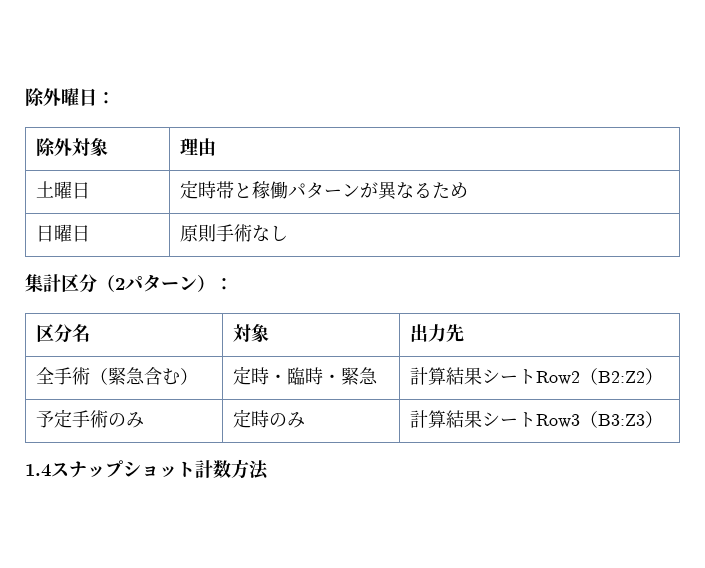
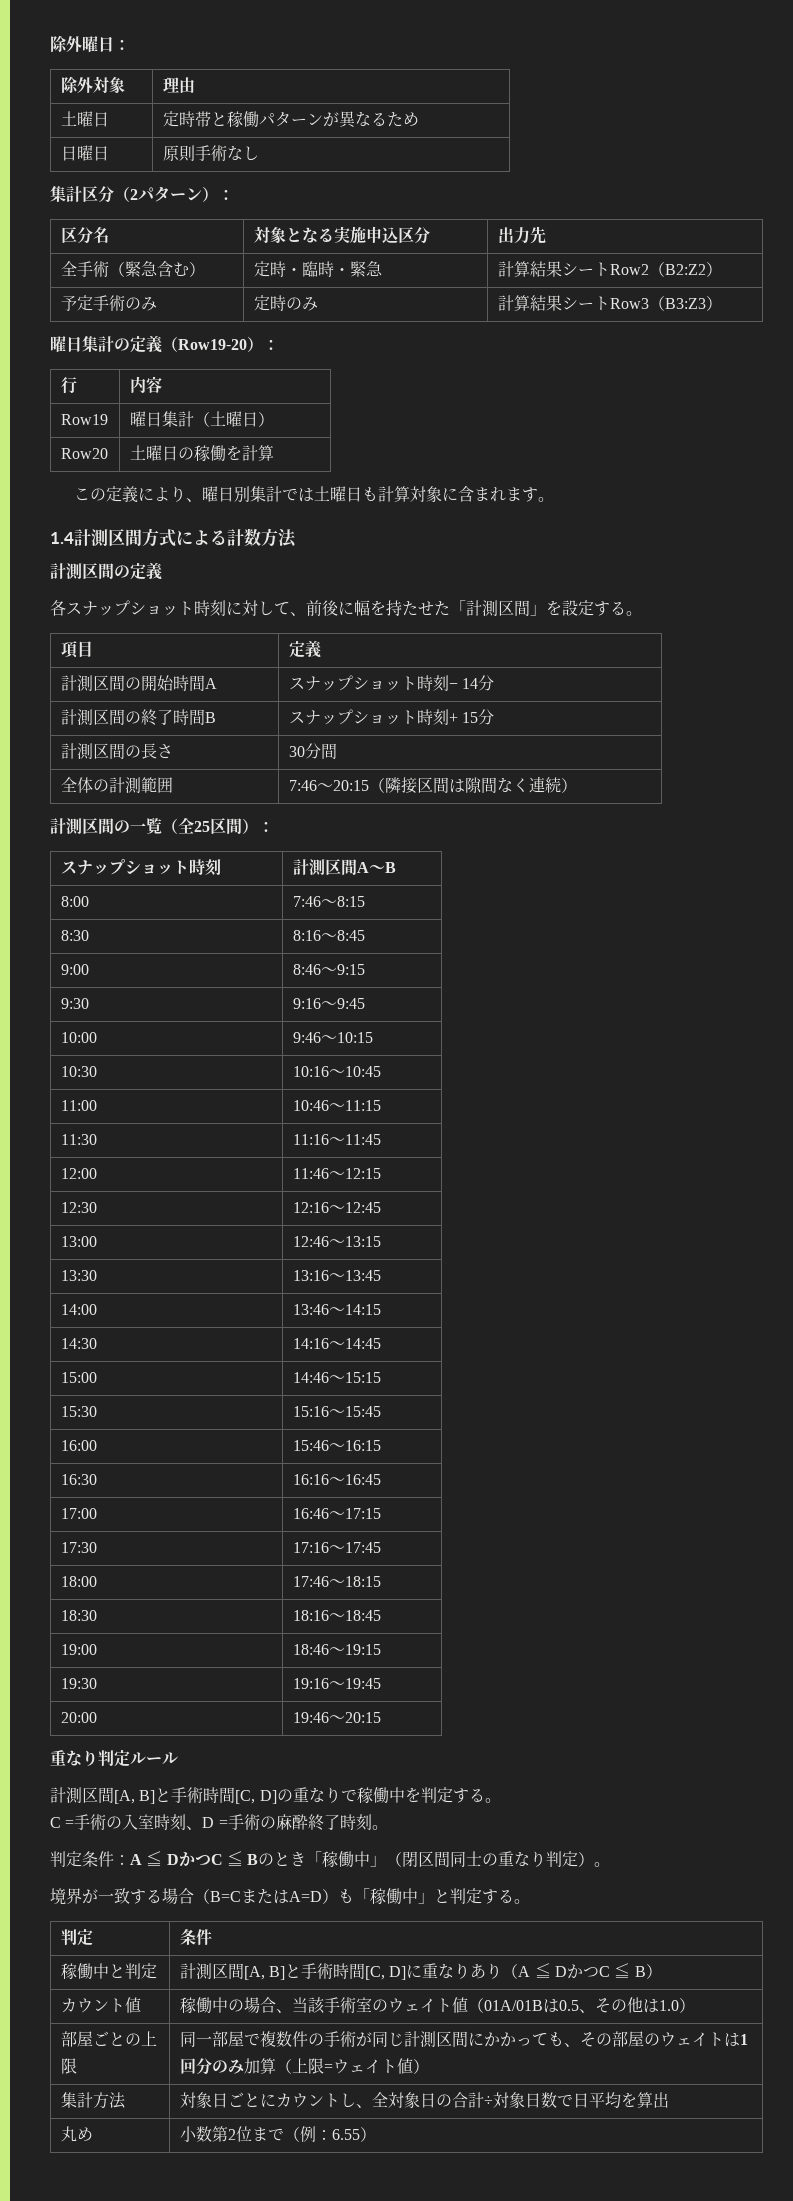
- 区分名 | 対象 | 出力先
+ 区分名 | 対象となる実施申込区分 | 出力先
- 1.4スナップショット計数方法
+ 曜日集計の定義（Row19-20）：
+ 行 | 内容
+ Row19 | 曜日集計（土曜日）
+ Row20 | 土曜日の稼働を計算
+ この定義により、曜日別集計では土曜日も計算対象に含まれます。
+ 1.4計測区間方式による計数方法
+ 計測区間の定義
+ 各スナップショット時刻に対して、前後に幅を持たせた「計測区間」を設定する。
+ 項目 | 定義
+ 計測区間の開始時間A | スナップショット時刻− 14分
+ 計測区間の終了時間B | スナップショット時刻+ 15分
+ 計測区間の長さ | 30分間
+ 全体の計測範囲 | 7:46〜20:15（隣接区間は隙間なく連続）
+ 計測区間の一覧（全25区間）：
+ スナップショット時刻 | 計測区間A〜B
+ 8:00 | 7:46〜8:15
+ 8:30 | 8:16〜8:45
+ 9:00 | 8:46〜9:15
+ 9:30 | 9:16〜9:45
+ 10:00 | 9:46〜10:15
+ 10:30 | 10:16〜10:45
+ 11:00 | 10:46〜11:15
+ 11:30 | 11:16〜11:45
+ 12:00 | 11:46〜12:15
+ 12:30 | 12:16〜12:45
+ 13:00 | 12:46〜13:15
+ 13:30 | 13:16〜13:45
+ 14:00 | 13:46〜14:15
+ 14:30 | 14:16〜14:45
+ 15:00 | 14:46〜15:15
+ 15:30 | 15:16〜15:45
+ 16:00 | 15:46〜16:15
+ 16:30 | 16:16〜16:45
+ 17:00 | 16:46〜17:15
+ 17:30 | 17:16〜17:45
+ 18:00 | 17:46〜18:15
+ 18:30 | 18:16〜18:45
+ 19:00 | 18:46〜19:15
+ 19:30 | 19:16〜19:45
+ 20:00 | 19:46〜20:15
+ 重なり判定ルール
+ 計測区間[A, B]と手術時間[C, D]の重なりで稼働中を判定する。
+ C =手術の入室時刻、D =手術の麻酔終了時刻。
+ 判定条件：A ≦ DかつC ≦ Bのとき「稼働中」（閉区間同士の重なり判定）。
+ 境界が一致する場合（B=CまたはA=D）も「稼働中」と判定する。
+ 判定 | 条件
+ 稼働中と判定 | 計測区間[A, B]と手術時間[C, D]に重なりあり（A ≦ DかつC ≦ B）
+ カウント値 | 稼働中の場合、当該手術室のウェイト値（01A/01Bは0.5、その他は1.0）
+ 部屋ごとの上限 | 同一部屋で複数件の手術が同じ計測区間にかかっても、その部屋のウェイトは1回分のみ加算（上限=ウェイト値）
+ 集計方法 | 対象日ごとにカウントし、全対象日の合計÷対象日数で日平均を算出
+ 丸め | 小数第2位まで（例：6.55）

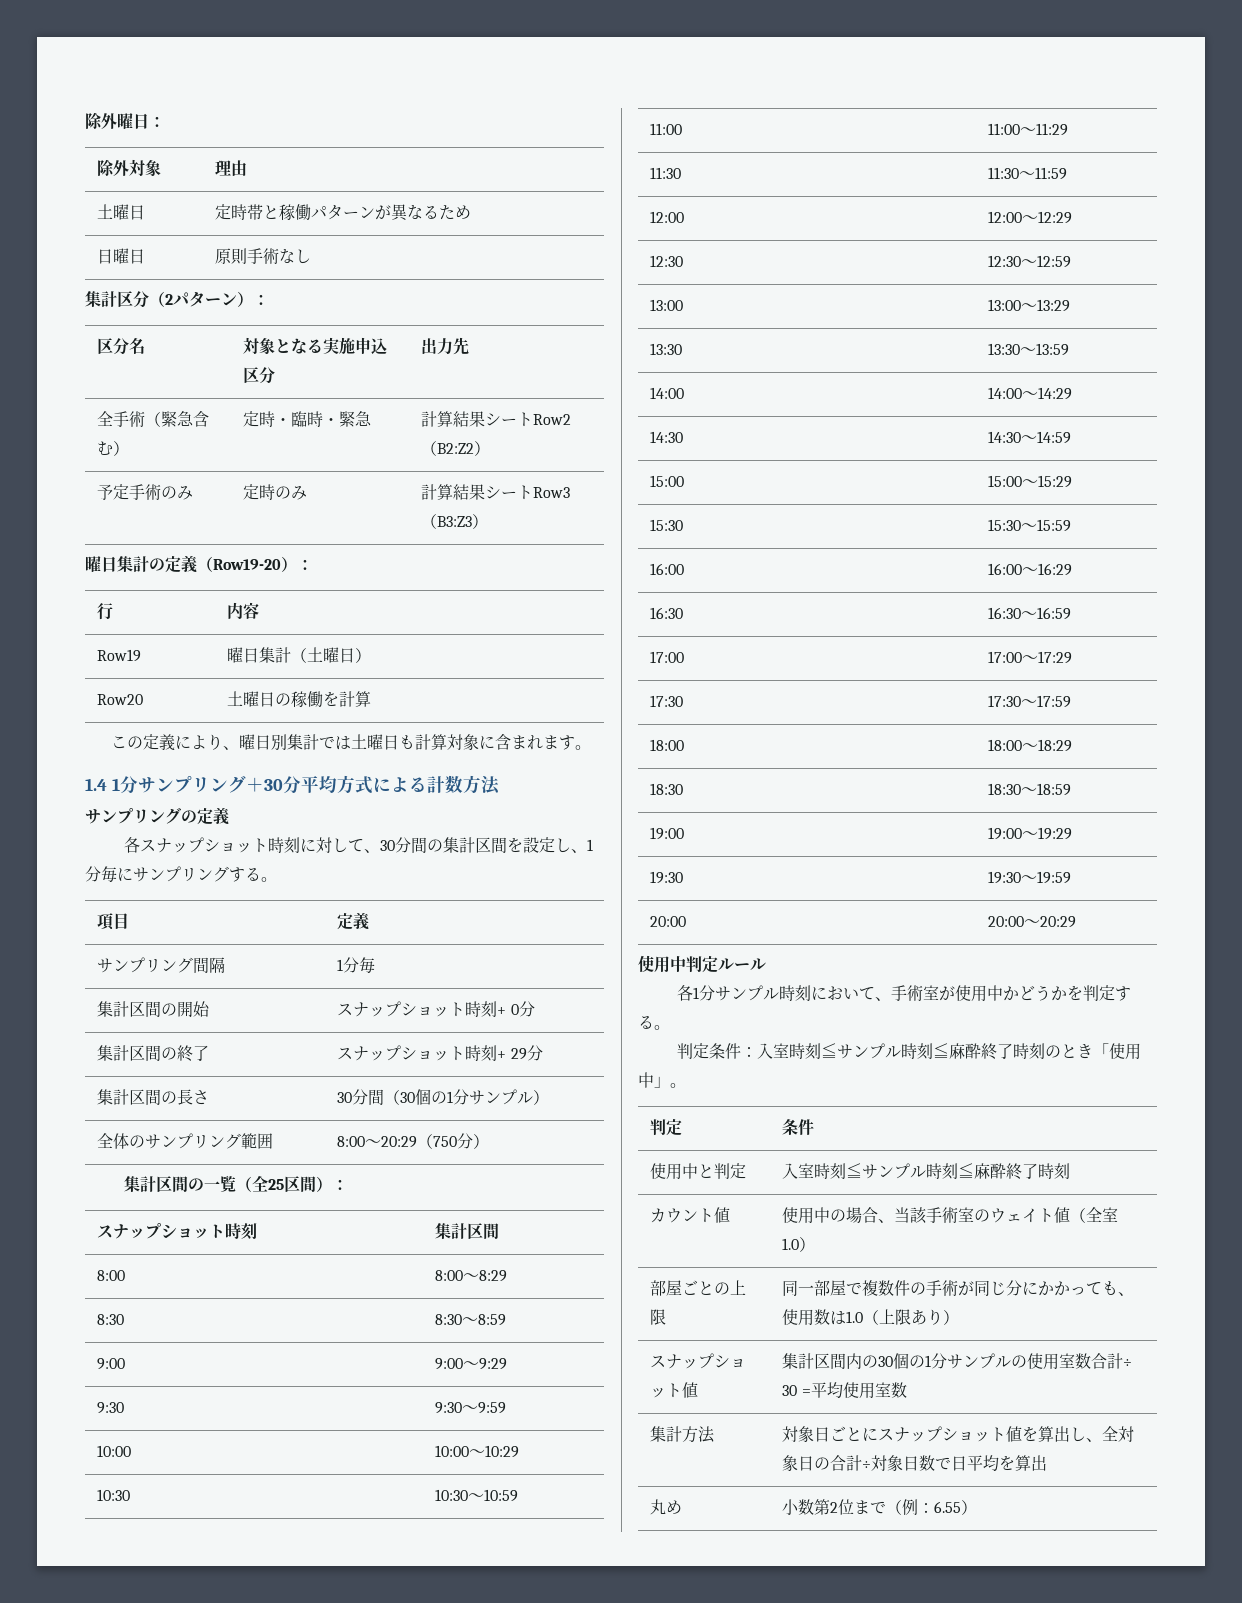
- 1.4計測区間方式による計数方法
+ 1.4 1分サンプリング＋30分平均方式による計数方法
- 計測区間の定義
+ サンプリングの定義
- 各スナップショット時刻に対して、前後に幅を持たせた「計測区間」を設定する。
+ 各スナップショット時刻に対して、30分間の集計区間を設定し、1分毎にサンプリングする。
  項目 | 定義
- 計測区間の開始時間A | スナップショット時刻− 14分
- 計測区間の終了時間B | スナップショット時刻+ 15分
- 計測区間の長さ | 30分間
- 全体の計測範囲 | 7:46〜20:15（隣接区間は隙間なく連続）
- 計測区間の一覧（全25区間）：
+ サンプリング間隔 | 1分毎
+ 集計区間の開始 | スナップショット時刻+ 0分
+ 集計区間の終了 | スナップショット時刻+ 29分
+ 集計区間の長さ | 30分間（30個の1分サンプル）
+ 全体のサンプリング範囲 | 8:00〜20:29（750分）
+ 集計区間の一覧（全25区間）：
- スナップショット時刻 | 計測区間A〜B
+ スナップショット時刻 | 集計区間
- 8:00 | 7:46〜8:15
+ 8:00 | 8:00〜8:29
- 8:30 | 8:16〜8:45
+ 8:30 | 8:30〜8:59
- 9:00 | 8:46〜9:15
+ 9:00 | 9:00〜9:29
- 9:30 | 9:16〜9:45
+ 9:30 | 9:30〜9:59
- 10:00 | 9:46〜10:15
+ 10:00 | 10:00〜10:29
- 10:30 | 10:16〜10:45
+ 10:30 | 10:30〜10:59
- 11:00 | 10:46〜11:15
+ 11:00 | 11:00〜11:29
- 11:30 | 11:16〜11:45
+ 11:30 | 11:30〜11:59
- 12:00 | 11:46〜12:15
+ 12:00 | 12:00〜12:29
- 12:30 | 12:16〜12:45
+ 12:30 | 12:30〜12:59
- 13:00 | 12:46〜13:15
+ 13:00 | 13:00〜13:29
- 13:30 | 13:16〜13:45
+ 13:30 | 13:30〜13:59
- 14:00 | 13:46〜14:15
+ 14:00 | 14:00〜14:29
- 14:30 | 14:16〜14:45
+ 14:30 | 14:30〜14:59
- 15:00 | 14:46〜15:15
+ 15:00 | 15:00〜15:29
- 15:30 | 15:16〜15:45
+ 15:30 | 15:30〜15:59
- 16:00 | 15:46〜16:15
+ 16:00 | 16:00〜16:29
- 16:30 | 16:16〜16:45
+ 16:30 | 16:30〜16:59
- 17:00 | 16:46〜17:15
+ 17:00 | 17:00〜17:29
- 17:30 | 17:16〜17:45
+ 17:30 | 17:30〜17:59
- 18:00 | 17:46〜18:15
+ 18:00 | 18:00〜18:29
- 18:30 | 18:16〜18:45
+ 18:30 | 18:30〜18:59
- 19:00 | 18:46〜19:15
+ 19:00 | 19:00〜19:29
- 19:30 | 19:16〜19:45
+ 19:30 | 19:30〜19:59
- 20:00 | 19:46〜20:15
- 重なり判定ルール
+ 20:00 | 20:00〜20:29
+ 使用中判定ルール
- 計測区間[A, B]と手術時間[C, D]の重なりで稼働中を判定する。
- C =手術の入室時刻、D =手術の麻酔終了時刻。
- 判定条件：A ≦ DかつC ≦ Bのとき「稼働中」（閉区間同士の重なり判定）。
- 境界が一致する場合（B=CまたはA=D）も「稼働中」と判定する。
+ 各1分サンプル時刻において、手術室が使用中かどうかを判定する。
+ 判定条件：入室時刻≦サンプル時刻≦麻酔終了時刻のとき「使用中」。
- 稼働中と判定 | 計測区間[A, B]と手術時間[C, D]に重なりあり（A ≦ DかつC ≦ B）
+ 使用中と判定 | 入室時刻≦サンプル時刻≦麻酔終了時刻
- カウント値 | 稼働中の場合、当該手術室のウェイト値（01A/01Bは0.5、その他は1.0）
+ カウント値 | 使用中の場合、当該手術室のウェイト値（全室1.0）
- 部屋ごとの上限 | 同一部屋で複数件の手術が同じ計測区間にかかっても、その部屋のウェイトは1回分のみ加算（上限=ウェイト値）
+ 部屋ごとの上限 | 同一部屋で複数件の手術が同じ分にかかっても、使用数は1.0（上限あり）
+ スナップショット値 | 集計区間内の30個の1分サンプルの使用室数合計÷ 30 =平均使用室数
- 集計方法 | 対象日ごとにカウントし、全対象日の合計÷対象日数で日平均を算出
+ 集計方法 | 対象日ごとにスナップショット値を算出し、全対象日の合計÷対象日数で日平均を算出

